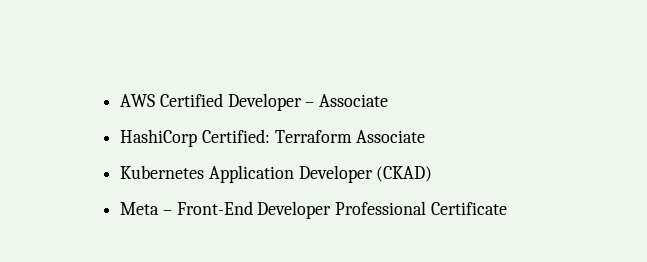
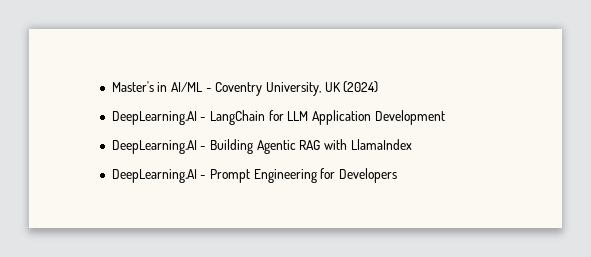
- AWS Certified Developer – Associate
- HashiCorp Certified: Terraform Associate
- Kubernetes Application Developer (CKAD)
- Meta – Front-End Developer Professional Certificate
+ Master's in AI/ML - Coventry University, UK (2024)
+ DeepLearning.AI - LangChain for LLM Application Development
+ DeepLearning.AI - Building Agentic RAG with LlamaIndex
+ DeepLearning.AI - Prompt Engineering for Developers

